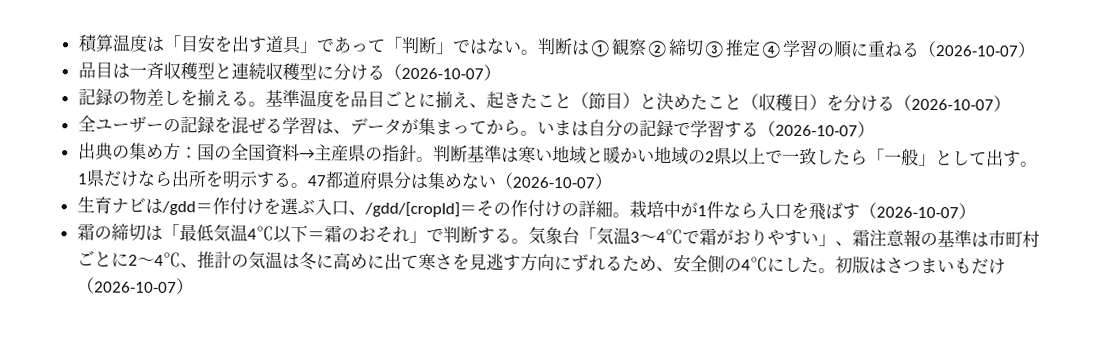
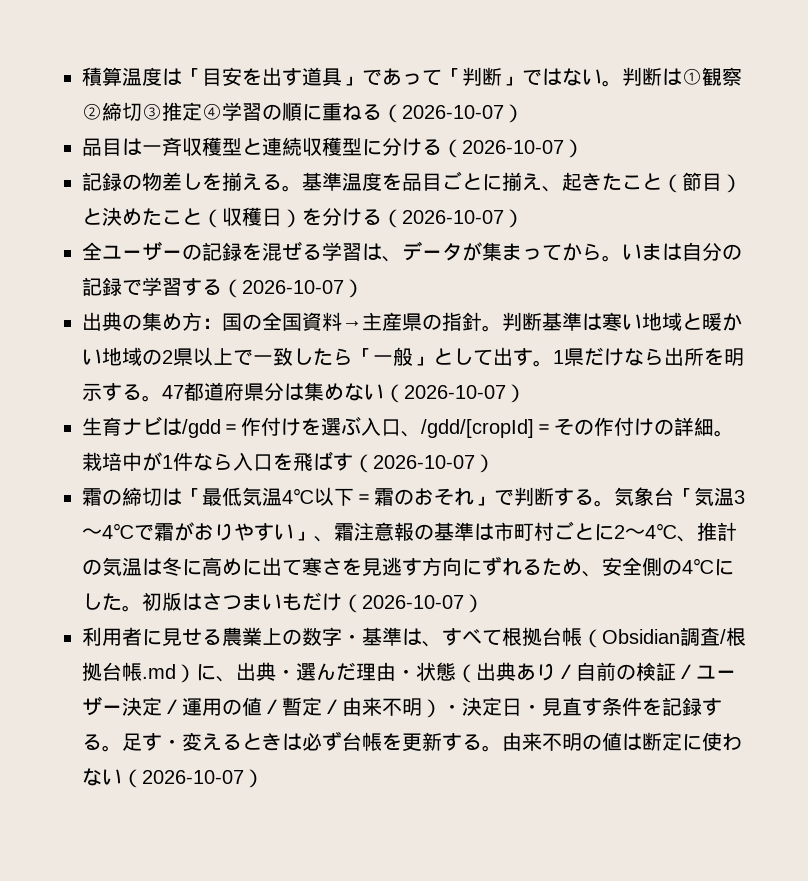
+ 利用者に見せる農業上の数字・基準は、すべて根拠台帳（Obsidian調査/根拠台帳.md）に、出典・選んだ理由・状態（出典あり／自前の検証／ユーザー決定／運用の値／暫定／由来不明）・決定日・見直す条件を記録する。足す・変えるときは必ず台帳を更新する。由来不明の値は断定に使わない（2026-10-07）

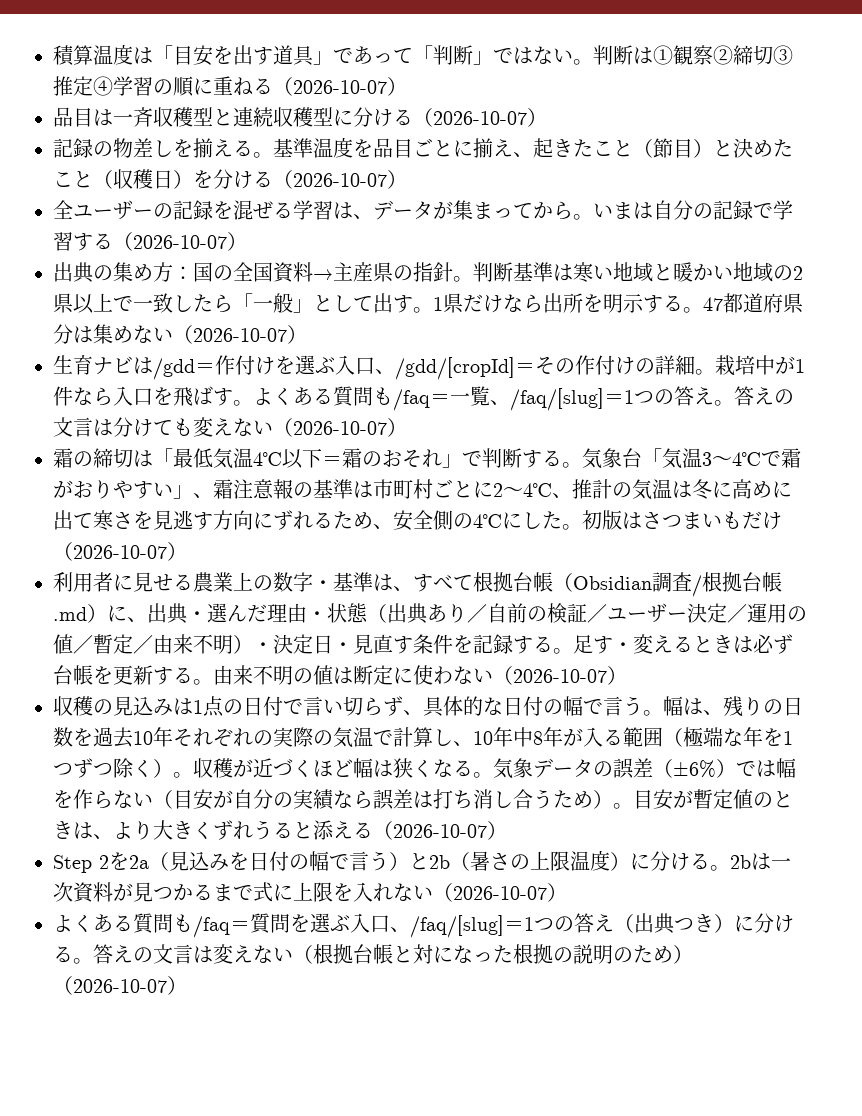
- 栽培中が1件なら入口を飛ばす（2026-10-07）
+ 栽培中が1件なら入口を飛ばす。よくある質問も/faq＝一覧、/faq/[slug]＝1つの答え。答えの文言は分けても変えない（2026-10-07）
+ 収穫の見込みは1点の日付で言い切らず、具体的な日付の幅で言う。幅は、残りの日数を過去10年それぞれの実際の気温で計算し、10年中8年が入る範囲（極端な年を1つずつ除く）。収穫が近づくほど幅は狭くなる。気象データの誤差（±6%）では幅を作らない（目安が自分の実績なら誤差は打ち消し合うため）。目安が暫定値のときは、より大きくずれうると添える（2026-10-07）
+ Step 2を2a（見込みを日付の幅で言う）と2b（暑さの上限温度）に分ける。2bは一次資料が見つかるまで式に上限を入れない（2026-10-07）
+ よくある質問も/faq＝質問を選ぶ入口、/faq/[slug]＝1つの答え（出典つき）に分ける。答えの文言は変えない（根拠台帳と対になった根拠の説明のため）（2026-10-07）

